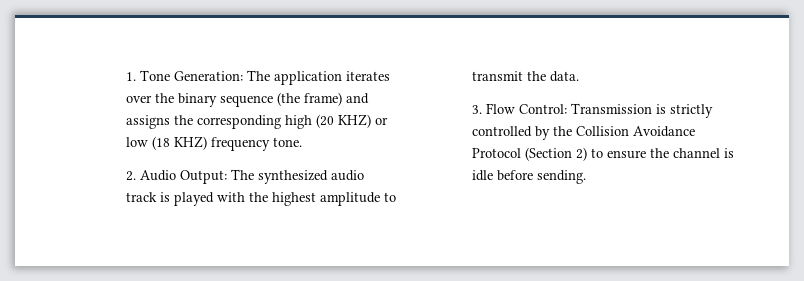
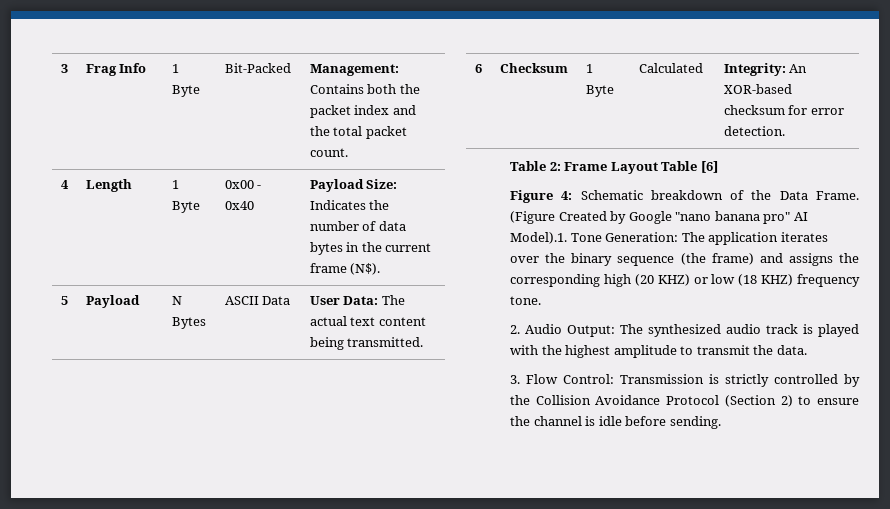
- 1. Tone Generation: The application iterates over the binary sequence (the frame) and assigns the corresponding high (20 KHZ) or low (18 KHZ) frequency tone.
+ 3 | Frag Info | 1 Byte | Bit-Packed | Management: Contains both the packet index and the total packet count.
+ 4 | Length | 1 Byte | 0x00 - 0x40 | Payload Size: Indicates the number of data bytes in the current frame (N$).
+ 5 | Payload | N Bytes | ASCII Data | User Data: The actual text content being transmitted.
+ 6 | Checksum | 1 Byte | Calculated | Integrity: An XOR-based checksum for error detection.
+ Table 2: Frame Layout Table [6]
+ Figure 4: Schematic breakdown of the Data Frame. (Figure Created by Google "nano banana pro" AI Model).1. Tone Generation: The application iterates over the binary sequence (the frame) and assigns the corresponding high (20 KHZ) or low (18 KHZ) frequency tone.

